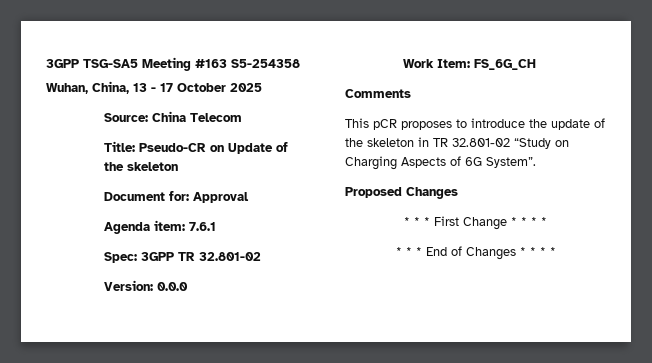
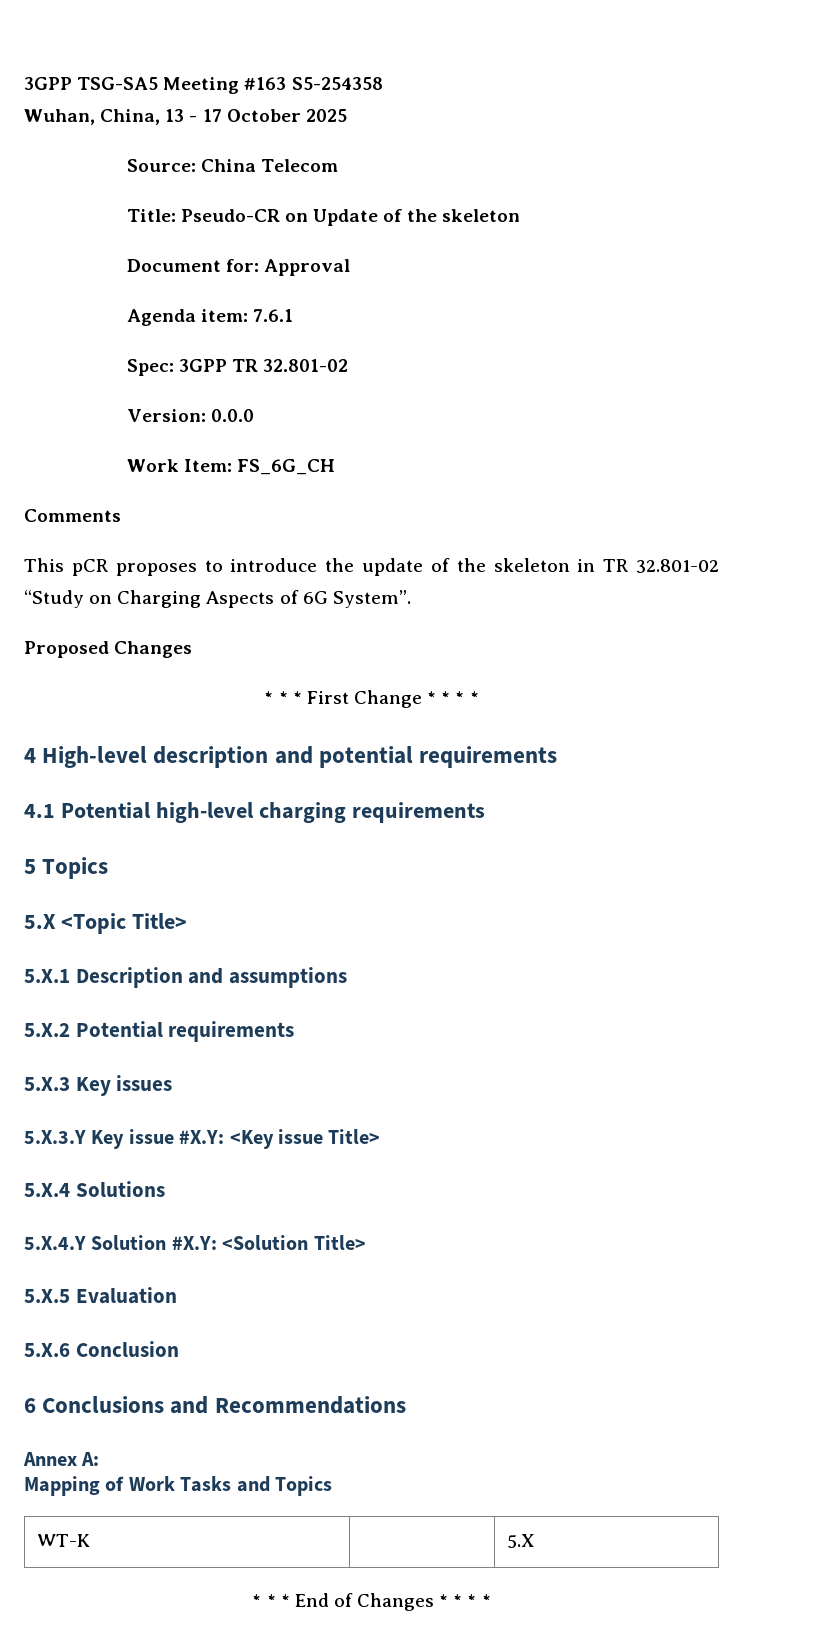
+ 4 High-level description and potential requirements
+ 4.1 Potential high-level charging requirements
+ 5 Topics
+ 5.X <Topic Title>
+ 5.X.1 Description and assumptions
+ 5.X.2 Potential requirements
+ 5.X.3 Key issues
+ 5.X.3.Y Key issue #X.Y: <Key issue Title>
+ 5.X.4 Solutions
+ 5.X.4.Y Solution #X.Y: <Solution Title>
+ 5.X.5 Evaluation
+ 5.X.6 Conclusion
+ 6 Conclusions and Recommendations
+ Annex A:
+ Mapping of Work Tasks and Topics
+ WT-K | | 5.X

